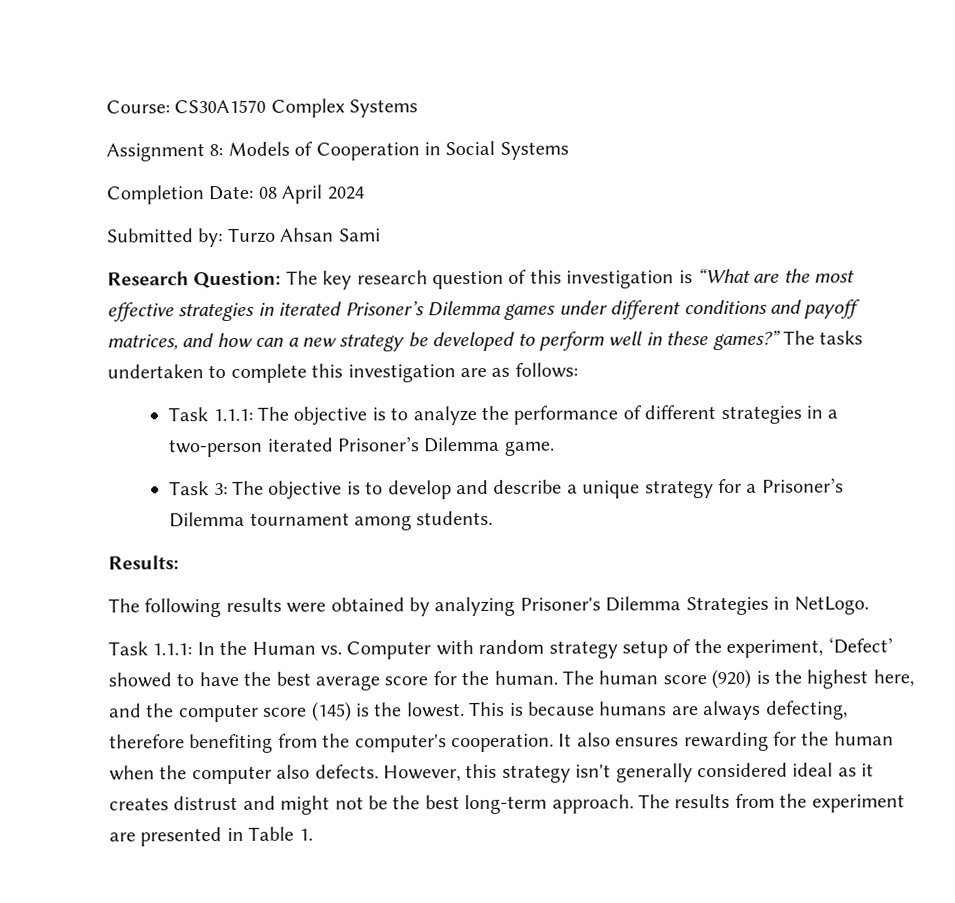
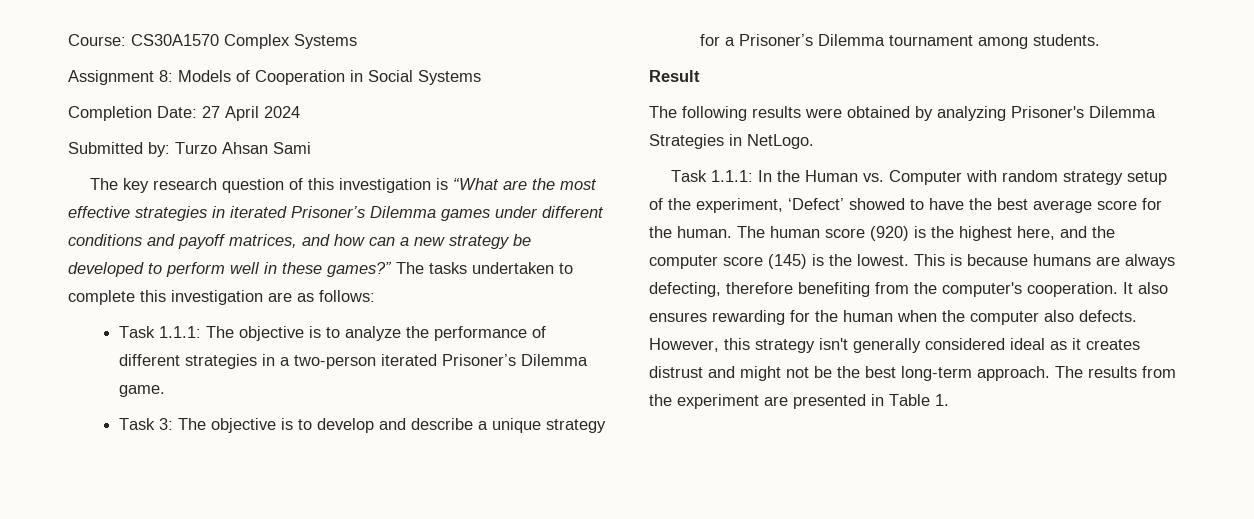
- Completion Date: 08 April 2024
+ Completion Date: 27 April 2024
- Research Question: The key research question of this investigation is “What are the most effective strategies in iterated Prisoner’s Dilemma games under different conditions and payoff matrices, and how can a new strategy be developed to perform well in these games?”
+ The key research question of this investigation is “What are the most effective strategies in iterated Prisoner’s Dilemma games under different conditions and payoff matrices, and how can a new strategy be developed to perform well in these games?”
- Results:
+ Result

